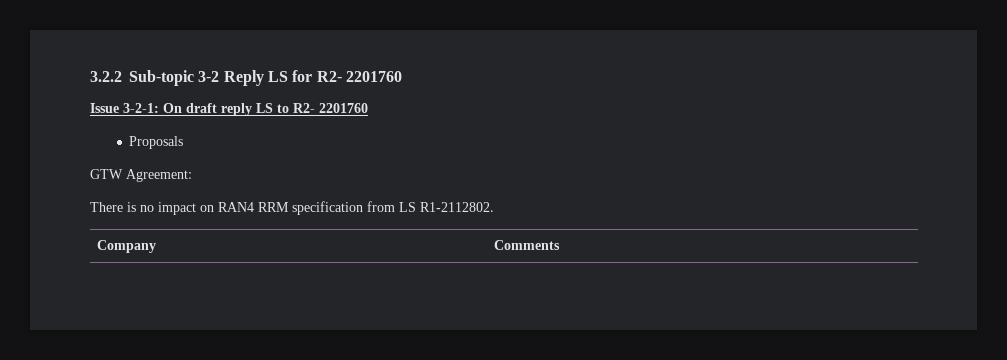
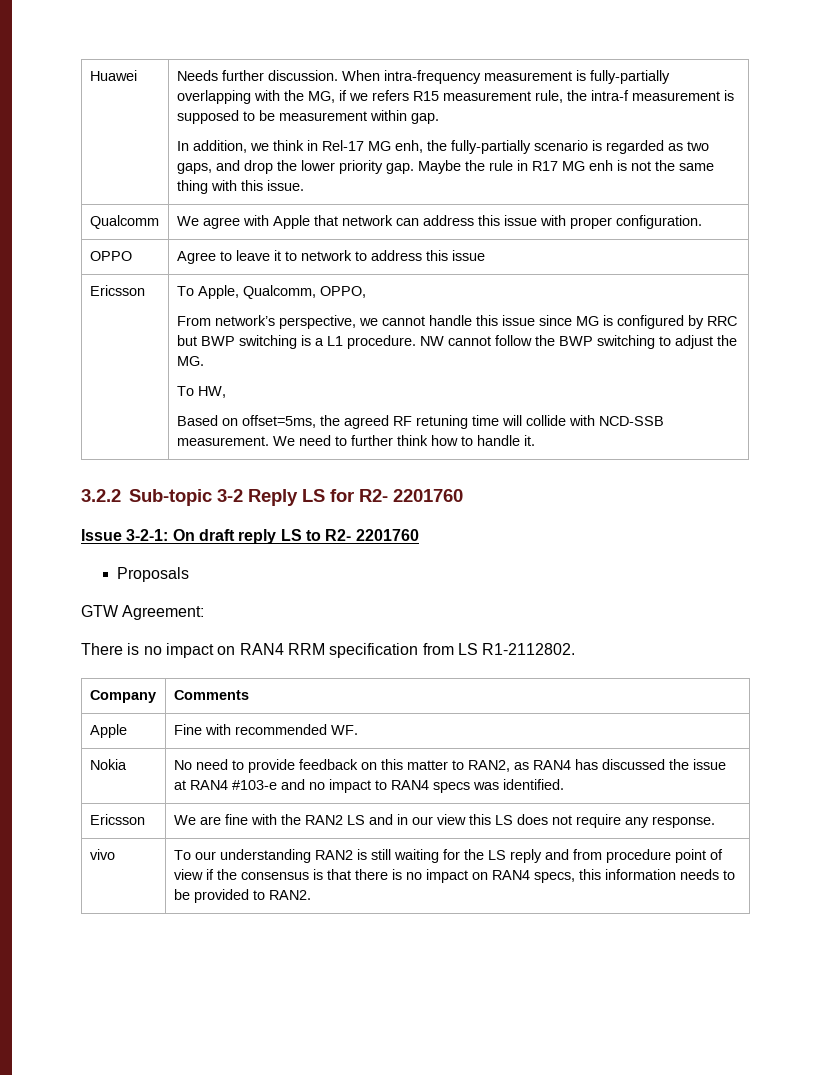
+ Huawei | Needs further discussion. When intra-frequency measurement is fully-partially overlapping with the MG, if we refers R15 measurement rule, the intra-f measurement is supposed to be measurement within gap.
+ In addition, we think in Rel-17 MG enh, the fully-partially scenario is regarded as two gaps, and drop the lower priority gap. Maybe the rule in R17 MG enh is not the same thing with this issue.
+ Qualcomm | We agree with Apple that network can address this issue with proper configuration.
+ OPPO | Agree to leave it to network to address this issue
+ Ericsson | To Apple, Qualcomm, OPPO,
+ From network’s perspective, we cannot handle this issue since MG is configured by RRC but BWP switching is a L1 procedure. NW cannot follow the BWP switching to adjust the MG.
+ To HW,
+ Based on offset=5ms, the agreed RF retuning time will collide with NCD-SSB measurement. We need to further think how to handle it.
+ Apple | Fine with recommended WF.
+ Nokia | No need to provide feedback on this matter to RAN2, as RAN4 has discussed the issue at RAN4 #103-e and no impact to RAN4 specs was identified.
+ Ericsson | We are fine with the RAN2 LS and in our view this LS does not require any response.
+ vivo | To our understanding RAN2 is still waiting for the LS reply and from procedure point of view if the consensus is that there is no impact on RAN4 specs, this information needs to be provided to RAN2.

